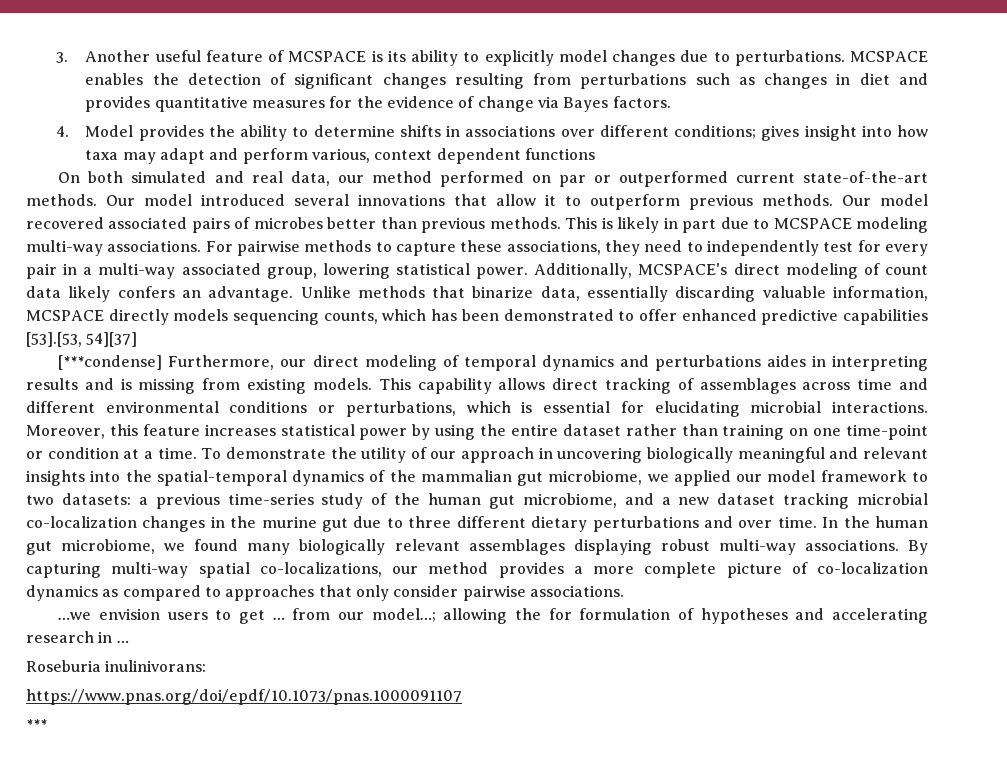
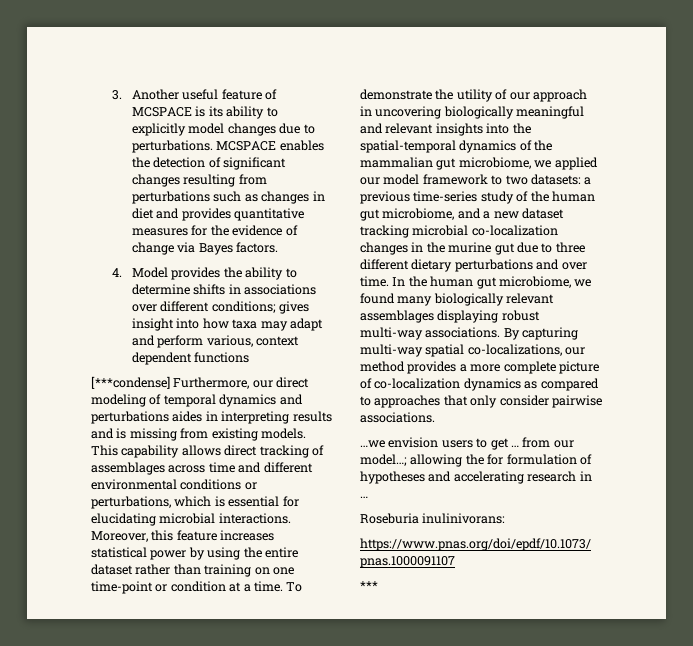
- On both simulated and real data, our method performed on par or outperformed current state-of-the-art methods. Our model introduced several innovations that allow it to outperform previous methods. Our model recovered associated pairs of microbes better than previous methods. This is likely in part due to MCSPACE modeling multi-way associations. For pairwise methods to capture these associations, they need to independently test for every pair in a multi-way associated group, lowering statistical power. Additionally, MCSPACE's direct modeling of count data likely confers an advantage. Unlike methods that binarize data, essentially discarding valuable information, MCSPACE directly models sequencing counts, which has been demonstrated to offer enhanced predictive capabilities [53].[53, 54][37]

